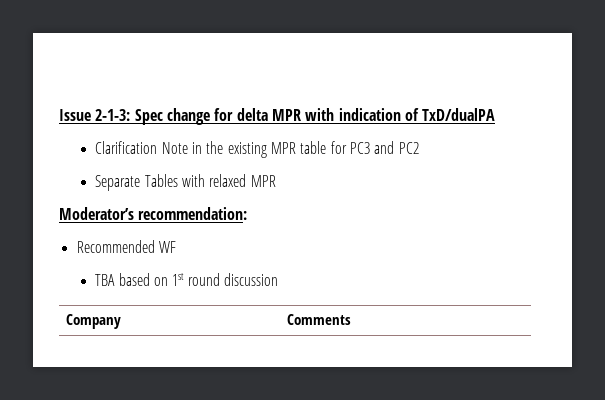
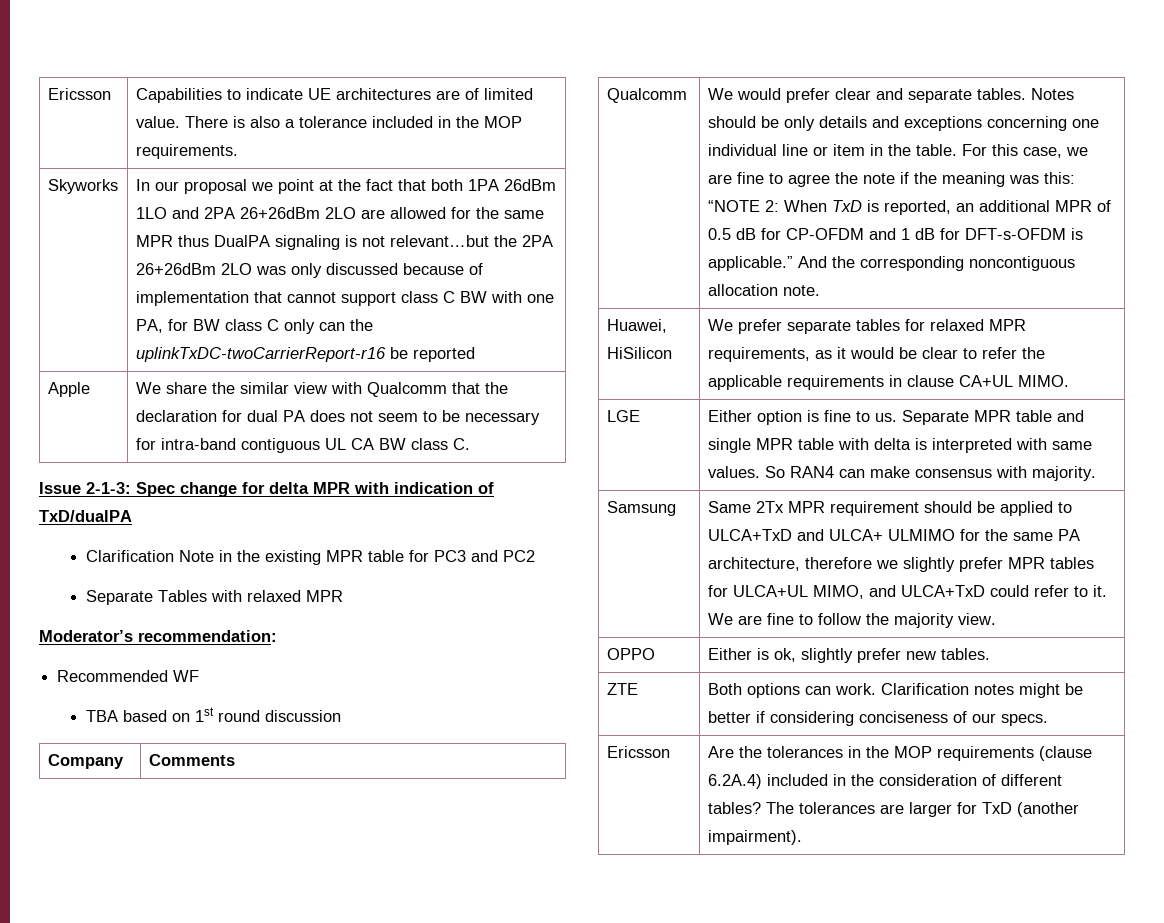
+ Ericsson | Capabilities to indicate UE architectures are of limited value. There is also a tolerance included in the MOP requirements.
+ Skyworks | In our proposal we point at the fact that both 1PA 26dBm 1LO and 2PA 26+26dBm 2LO are allowed for the same MPR thus DualPA signaling is not relevant…but the 2PA 26+26dBm 2LO was only discussed because of implementation that cannot support class C BW with one PA, for BW class C only can the uplinkTxDC-twoCarrierReport-r16 be reported
+ Apple | We share the similar view with Qualcomm that the declaration for dual PA does not seem to be necessary for intra-band contiguous UL CA BW class C.
+ Qualcomm | We would prefer clear and separate tables. Notes should be only details and exceptions concerning one individual line or item in the table. For this case, we are fine to agree the note if the meaning was this: “NOTE 2: When TxD is reported, an additional MPR of 0.5 dB for CP-OFDM and 1 dB for DFT-s-OFDM is applicable.” And the corresponding noncontiguous allocation note.
+ Huawei, HiSilicon | We prefer separate tables for relaxed MPR requirements, as it would be clear to refer the applicable requirements in clause CA+UL MIMO.
+ LGE | Either option is fine to us. Separate MPR table and single MPR table with delta is interpreted with same values. So RAN4 can make consensus with majority.
+ Samsung | Same 2Tx MPR requirement should be applied to ULCA+TxD and ULCA+ ULMIMO for the same PA architecture, therefore we slightly prefer MPR tables for ULCA+UL MIMO, and ULCA+TxD could refer to it. We are fine to follow the majority view.
+ OPPO | Either is ok, slightly prefer new tables.
+ ZTE | Both options can work. Clarification notes might be better if considering conciseness of our specs.
+ Ericsson | Are the tolerances in the MOP requirements (clause 6.2A.4) included in the consideration of different tables? The tolerances are larger for TxD (another impairment).

